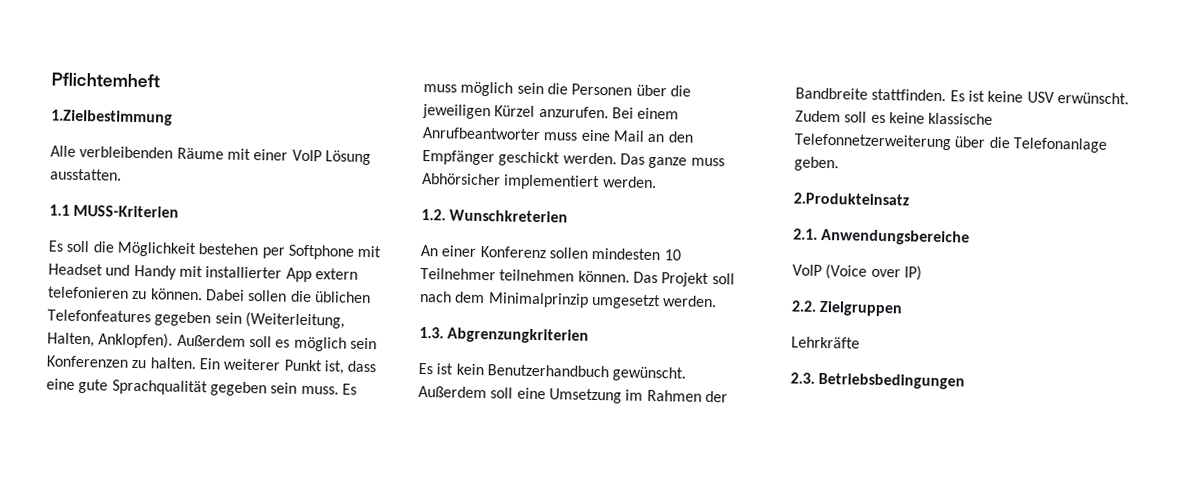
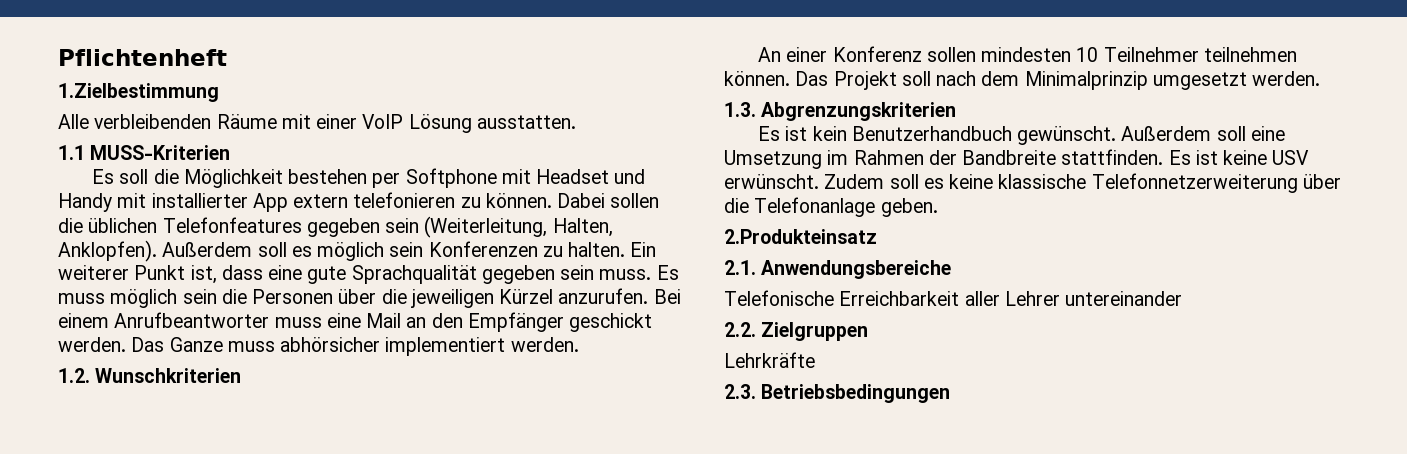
- Pflichtemheft
+ Pflichtenheft
- Das ganze muss Abhörsicher implementiert werden.
+ Das Ganze muss abhörsicher implementiert werden.
- 1.2. Wunschkreterien
+ 1.2. Wunschkriterien
- 1.3. Abgrenzungkriterien
+ 1.3. Abgrenzungskriterien
- VoIP (Voice over IP)
+ Telefonische Erreichbarkeit aller Lehrer untereinander

